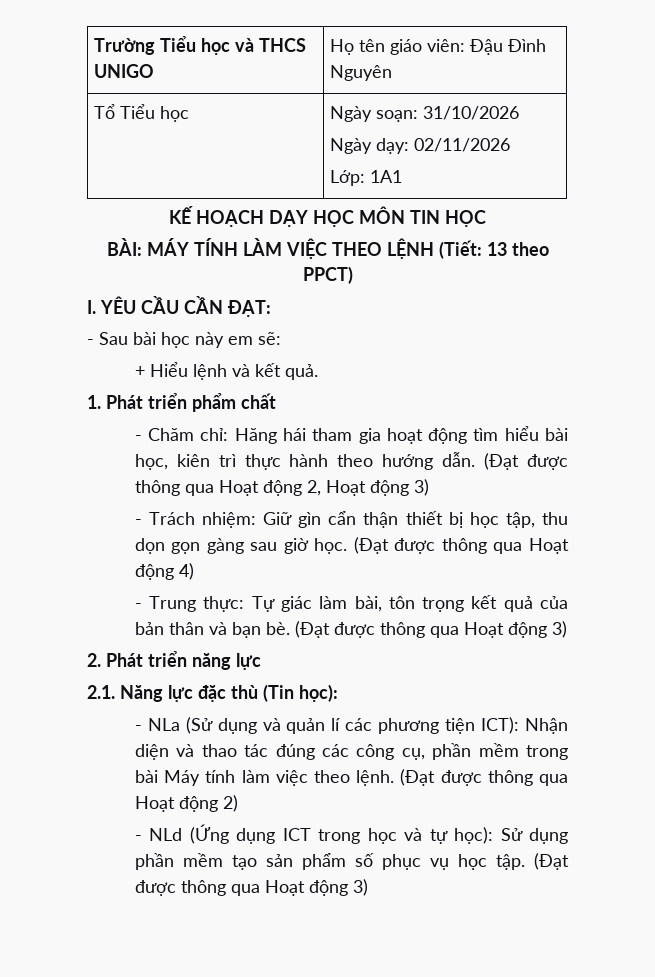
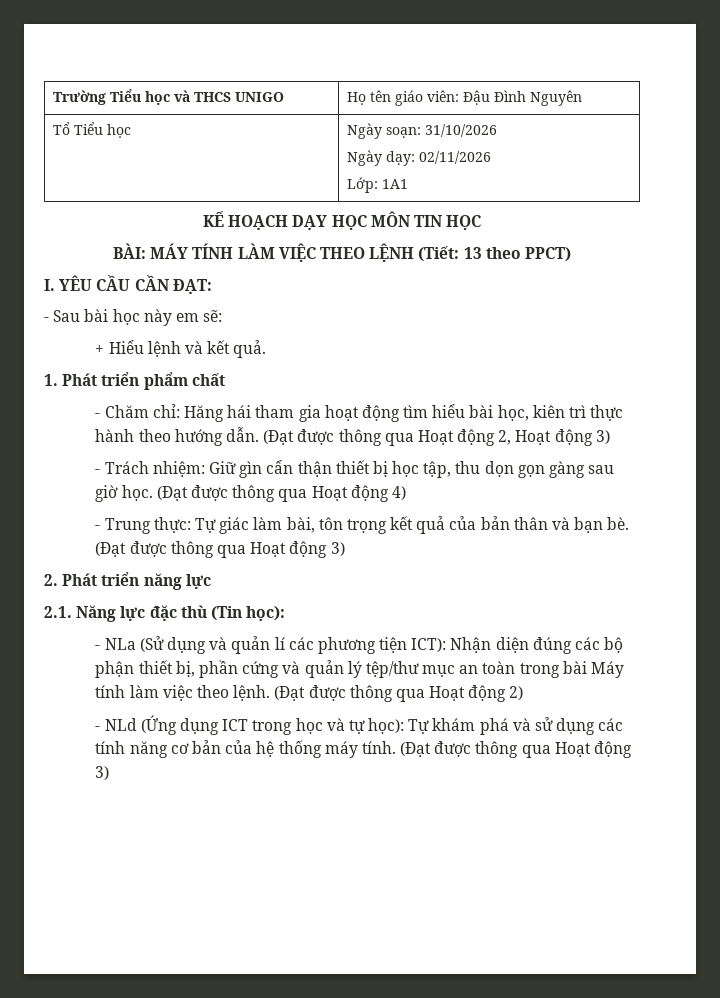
- - NLa (Sử dụng và quản lí các phương tiện ICT): Nhận diện và thao tác đúng các công cụ, phần mềm trong bài Máy tính làm việc theo lệnh.
+ - NLa (Sử dụng và quản lí các phương tiện ICT): Nhận diện đúng các bộ phận thiết bị, phần cứng và quản lý tệp/thư mục an toàn trong bài Máy tính làm việc theo lệnh.
- - NLd (Ứng dụng ICT trong học và tự học): Sử dụng phần mềm tạo sản phẩm số phục vụ học tập.
+ - NLd (Ứng dụng ICT trong học và tự học): Tự khám phá và sử dụng các tính năng cơ bản của hệ thống máy tính.

